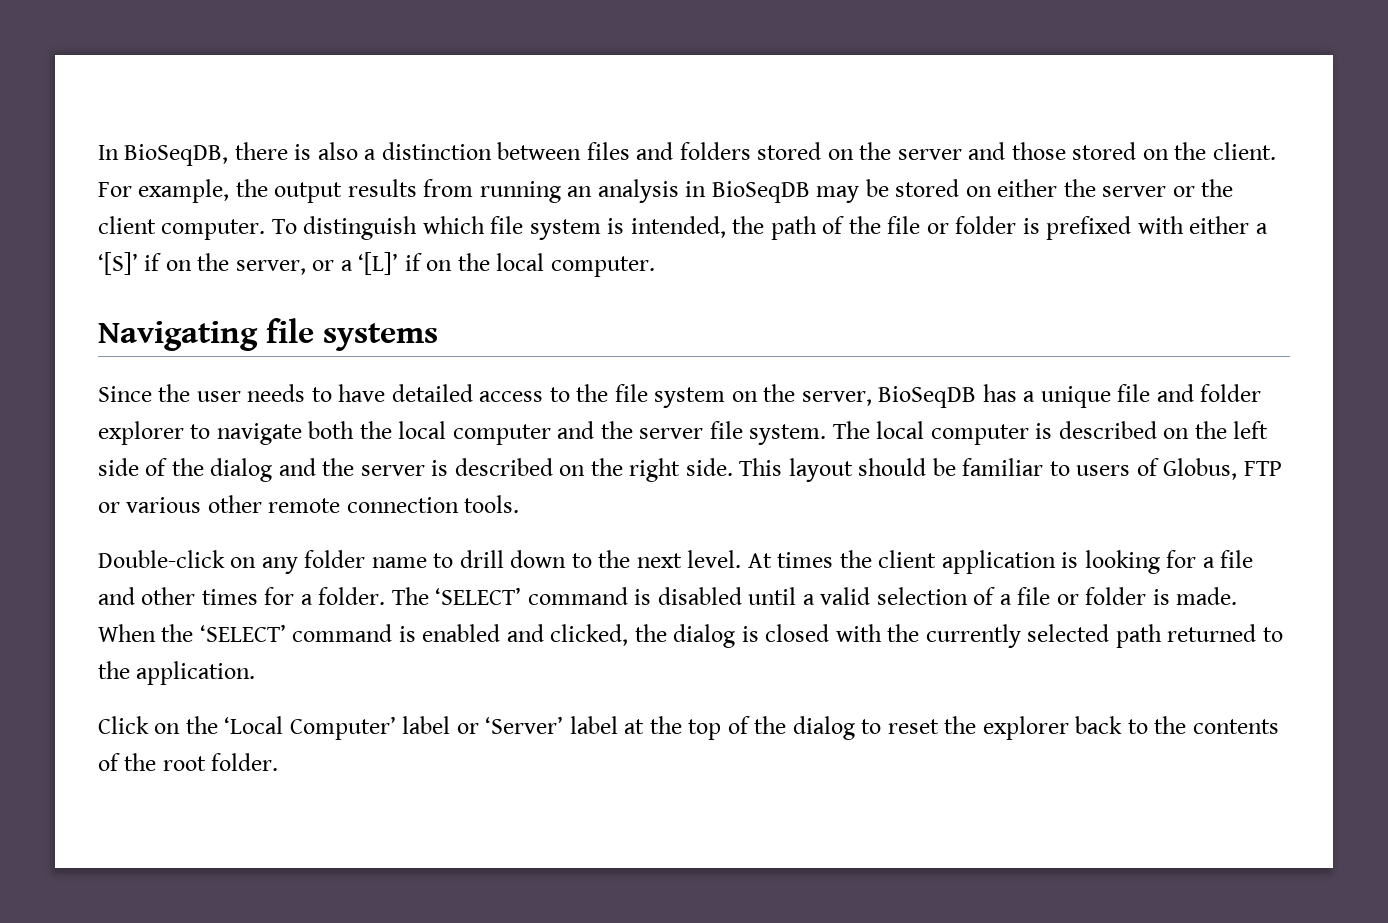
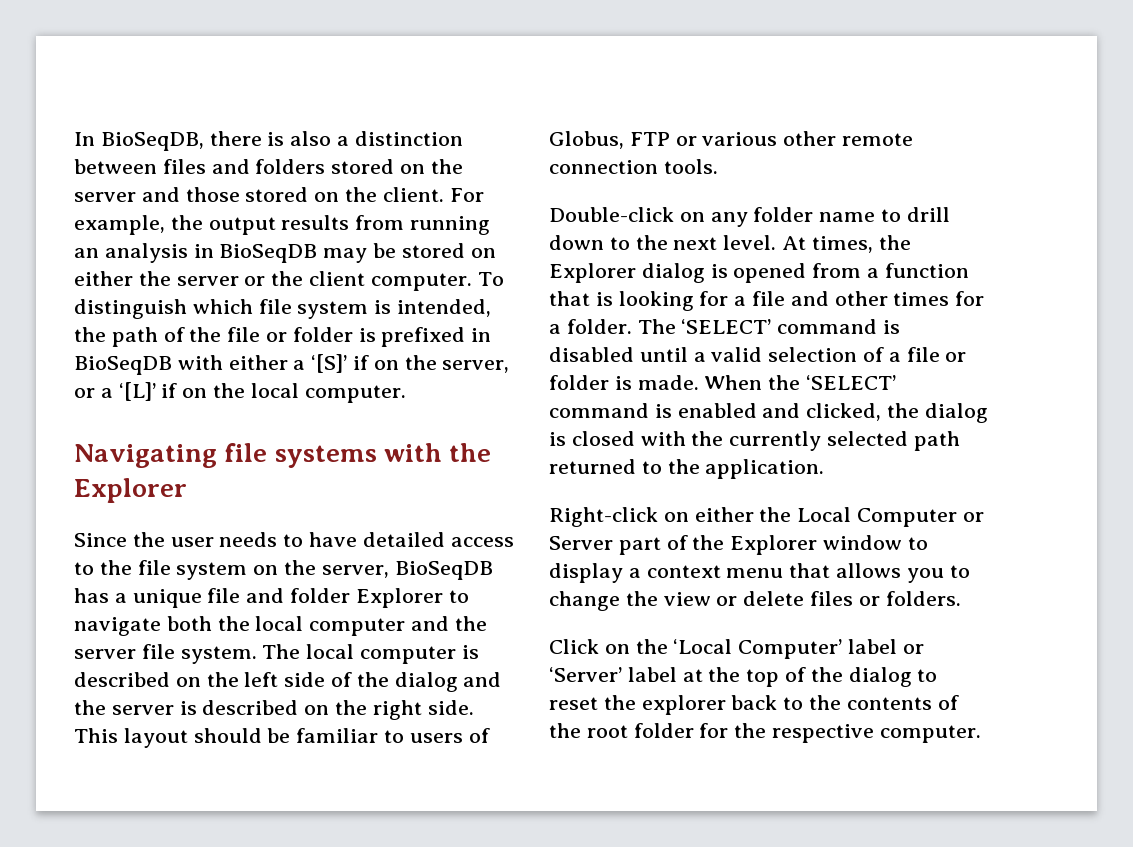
- To distinguish which file system is intended, the path of the file or folder is prefixed with either a ‘[S]’ if on the server, or a ‘[L]’ if on the local computer.
+ To distinguish which file system is intended, the path of the file or folder is prefixed in BioSeqDB with either a ‘[S]’ if on the server, or a ‘[L]’ if on the local computer.
- Navigating file systems
+ Navigating file systems with the Explorer
- Since the user needs to have detailed access to the file system on the server, BioSeqDB has a unique file and folder explorer to navigate both the local computer and the server file system.
+ Since the user needs to have detailed access to the file system on the server, BioSeqDB has a unique file and folder Explorer to navigate both the local computer and the server file system.
- At times the client application is looking for a file and other times for a folder.
+ At times, the Explorer dialog is opened from a function that is looking for a file and other times for a folder.
+ Right-click on either the Local Computer or Server part of the Explorer window to display a context menu that allows you to change the view or delete files or folders.
- Click on the ‘Local Computer’ label or ‘Server’ label at the top of the dialog to reset the explorer back to the contents of the root folder.
+ Click on the ‘Local Computer’ label or ‘Server’ label at the top of the dialog to reset the explorer back to the contents of the root folder for the respective computer.

